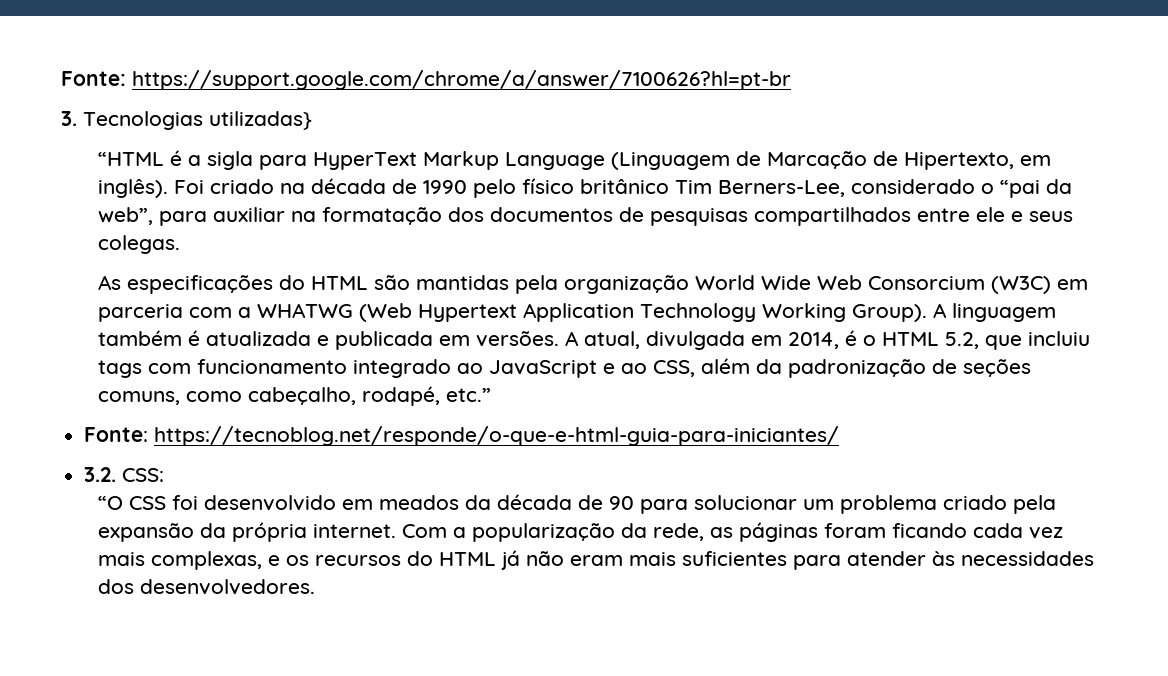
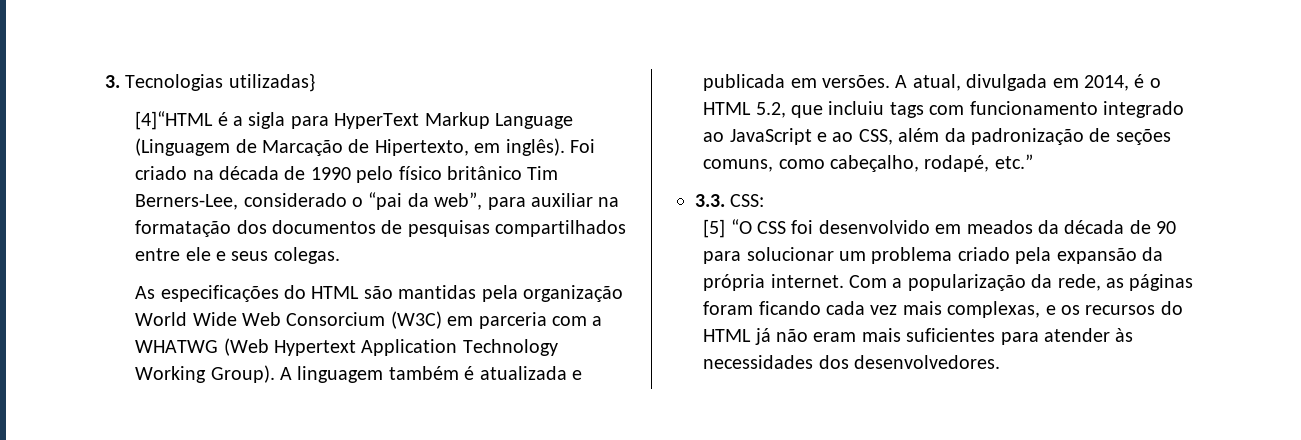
- Fonte: https://support.google.com/chrome/a/answer/7100626?hl=pt-br
- “HTML é a sigla para HyperText Markup Language (Linguagem de Marcação de Hipertexto, em inglês).
+ [4]“HTML é a sigla para HyperText Markup Language (Linguagem de Marcação de Hipertexto, em inglês).
- Fonte: https://tecnoblog.net/responde/o-que-e-html-guia-para-iniciantes/
- 3.2. CSS:
+ 3.3. CSS:
- “O CSS foi desenvolvido em meados da década de 90 para solucionar um problema criado pela expansão da própria internet.
+ [5] “O CSS foi desenvolvido em meados da década de 90 para solucionar um problema criado pela expansão da própria internet.

